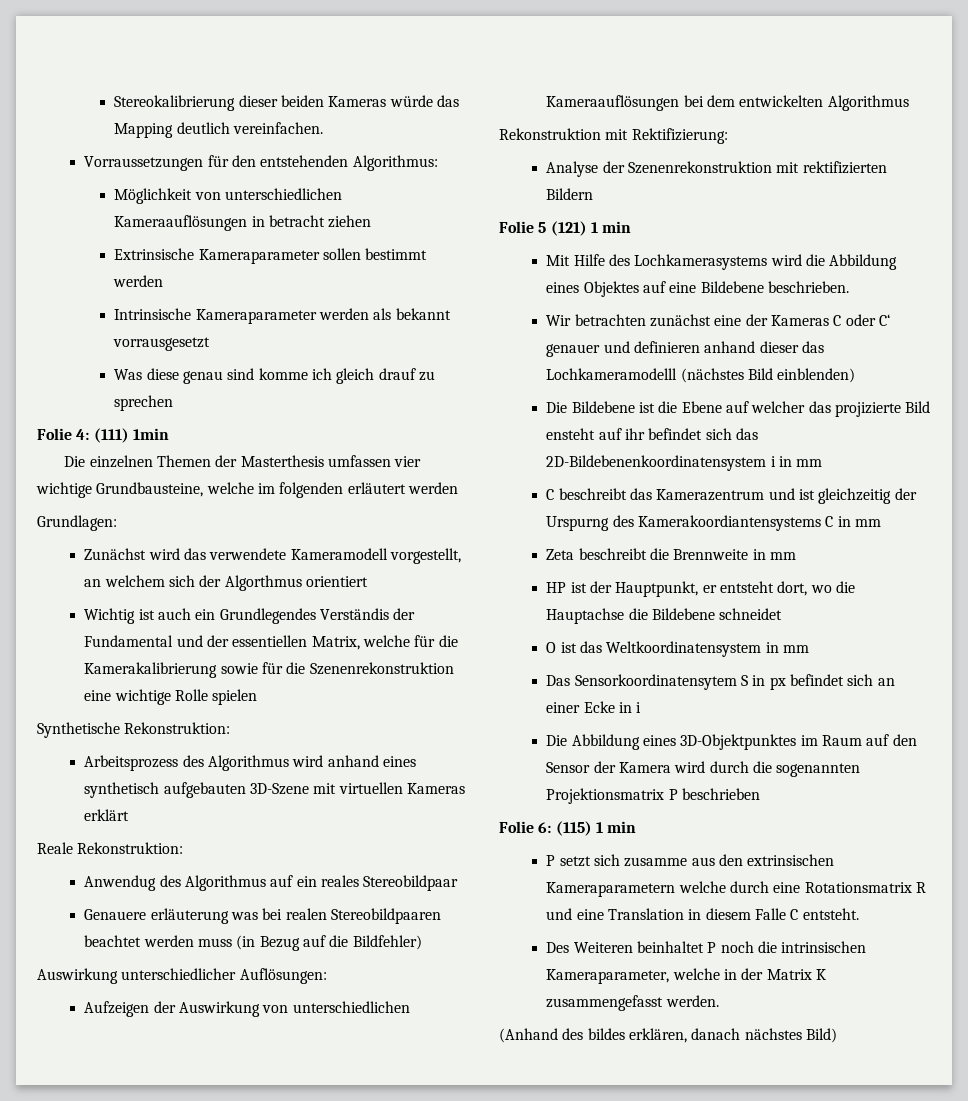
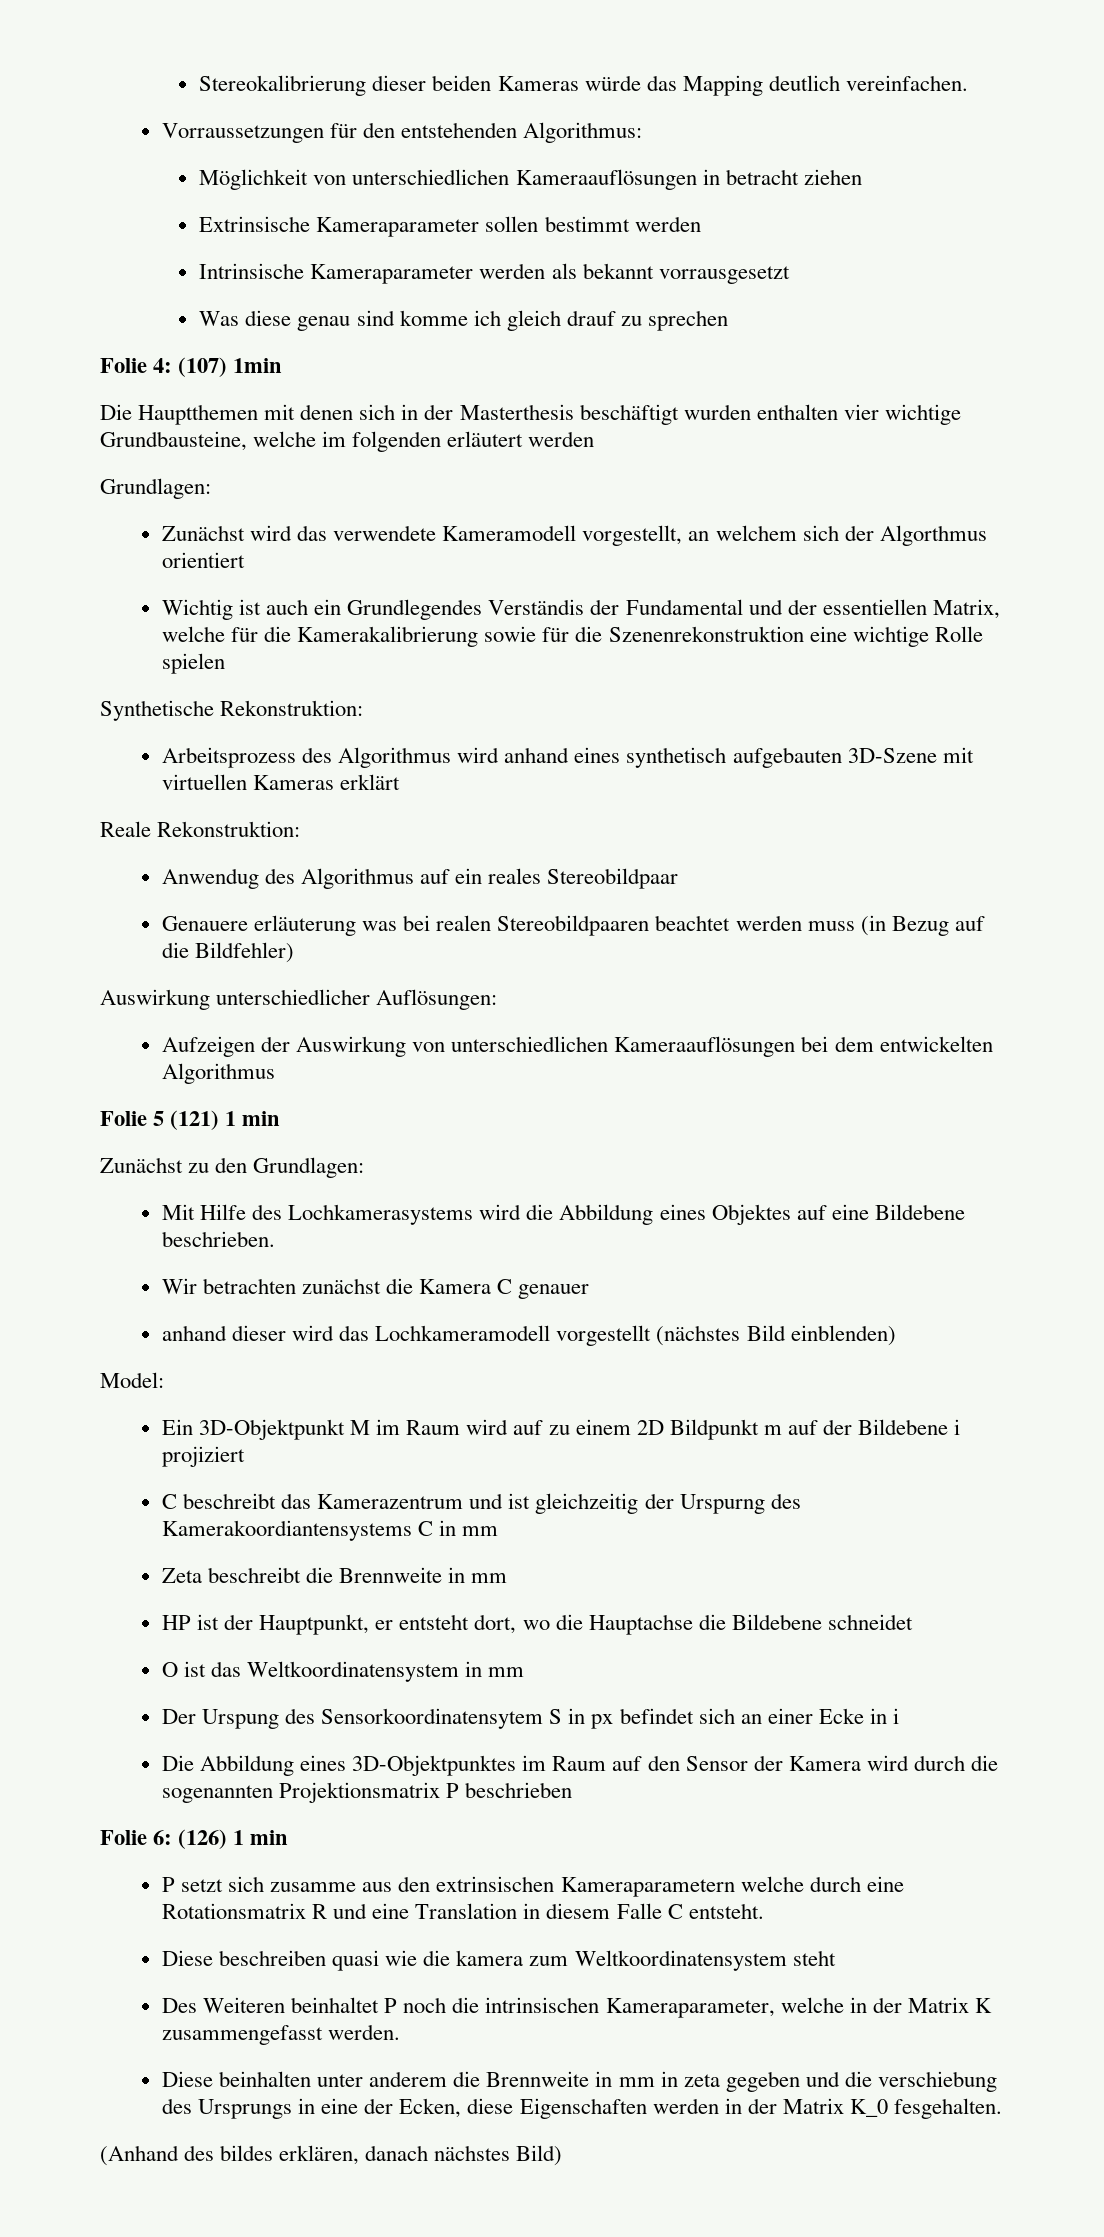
- Folie 4: (111) 1min
+ Folie 4: (107) 1min
- Die einzelnen Themen der Masterthesis umfassen vier wichtige Grundbausteine, welche im folgenden erläutert werden
+ Die Hauptthemen mit denen sich in der Masterthesis beschäftigt wurden enthalten vier wichtige Grundbausteine, welche im folgenden erläutert werden
- Rekonstruktion mit Rektifizierung:
- Analyse der Szenenrekonstruktion mit rektifizierten Bildern
+ Zunächst zu den Grundlagen:
- Wir betrachten zunächst eine der Kameras C oder C‘ genauer und definieren anhand dieser das Lochkameramodelll (nächstes Bild einblenden)
- Die Bildebene ist die Ebene auf welcher das projizierte Bild ensteht auf ihr befindet sich das 2D-Bildebenenkoordinatensystem i in mm
+ Wir betrachten zunächst die Kamera C genauer
+ anhand dieser wird das Lochkameramodell vorgestellt (nächstes Bild einblenden)
+ Model:
+ Ein 3D-Objektpunkt M im Raum wird auf zu einem 2D Bildpunkt m auf der Bildebene i projiziert
- Das Sensorkoordinatensytem S in px befindet sich an einer Ecke in i
+ Der Urspung des Sensorkoordinatensytem S in px befindet sich an einer Ecke in i
- Folie 6: (115) 1 min
+ Folie 6: (126) 1 min
+ Diese beschreiben quasi wie die kamera zum Weltkoordinatensystem steht
+ Diese beinhalten unter anderem die Brennweite in mm in zeta gegeben und die verschiebung des Ursprungs in eine der Ecken, diese Eigenschaften werden in der Matrix K_0 fesgehalten.

